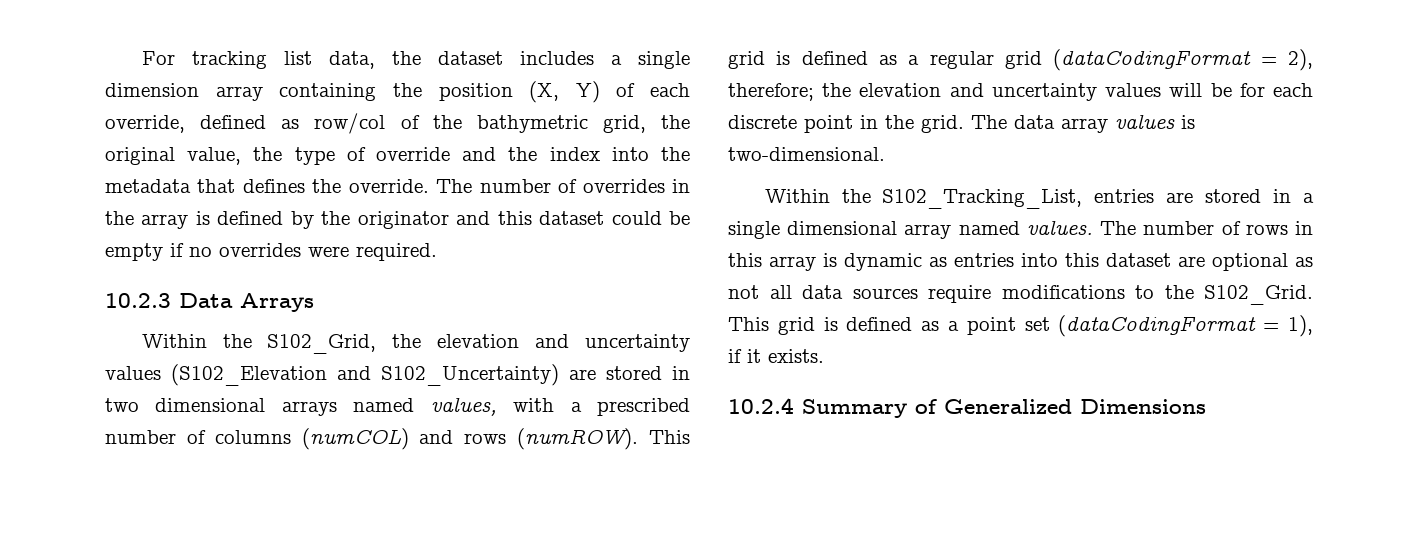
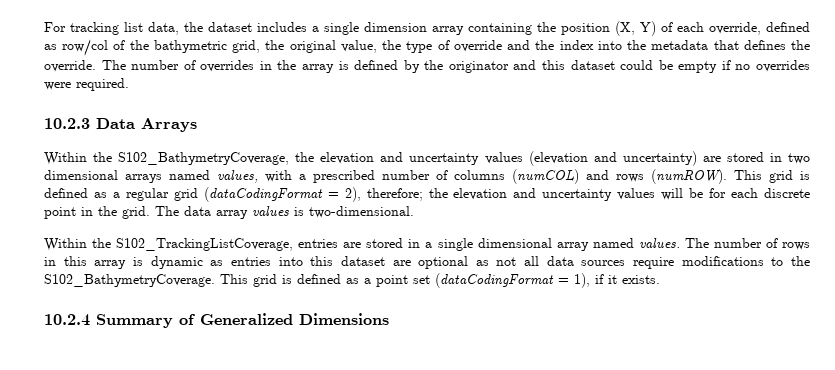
- Within the S102_Grid, the elevation and uncertainty values (S102_Elevation and S102_Uncertainty) are stored in two dimensional arrays named values, with a prescribed number of columns (numCOL) and rows (numROW).
+ Within the S102_BathymetryCoverage, the elevation and uncertainty values (elevation and uncertainty) are stored in two dimensional arrays named values, with a prescribed number of columns (numCOL) and rows (numROW).
- Within the S102_Tracking_List, entries are stored in a single dimensional array named values.
+ Within the S102_TrackingListCoverage, entries are stored in a single dimensional array named values.
- The number of rows in this array is dynamic as entries into this dataset are optional as not all data sources require modifications to the S102_Grid.
+ The number of rows in this array is dynamic as entries into this dataset are optional as not all data sources require modifications to the S102_BathymetryCoverage.

